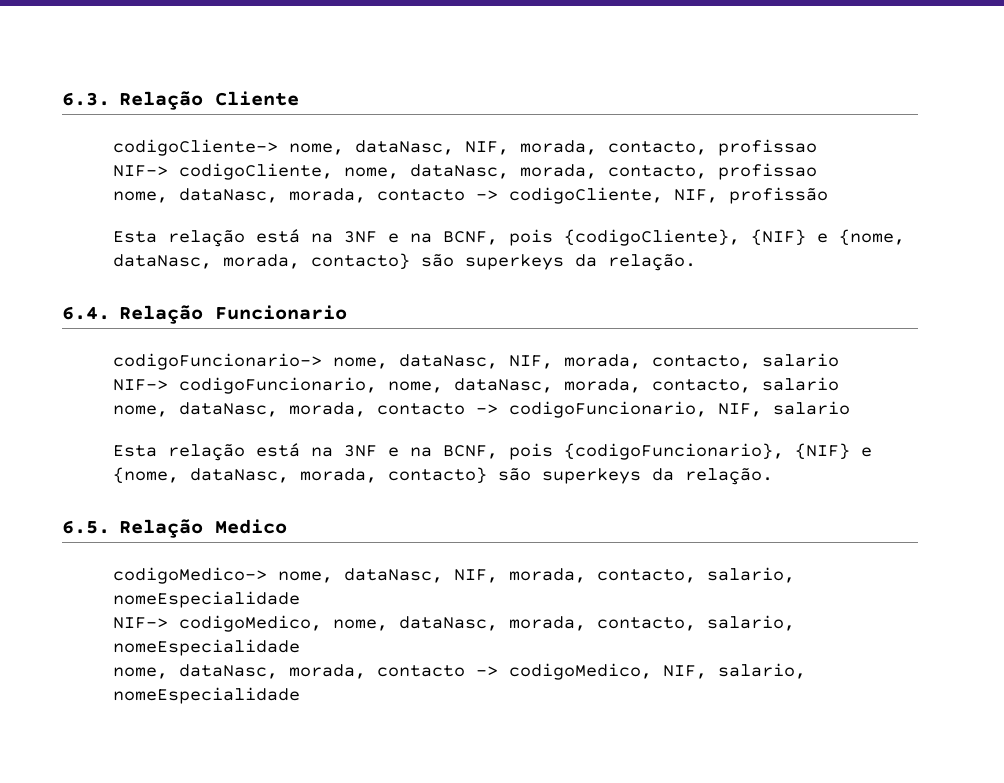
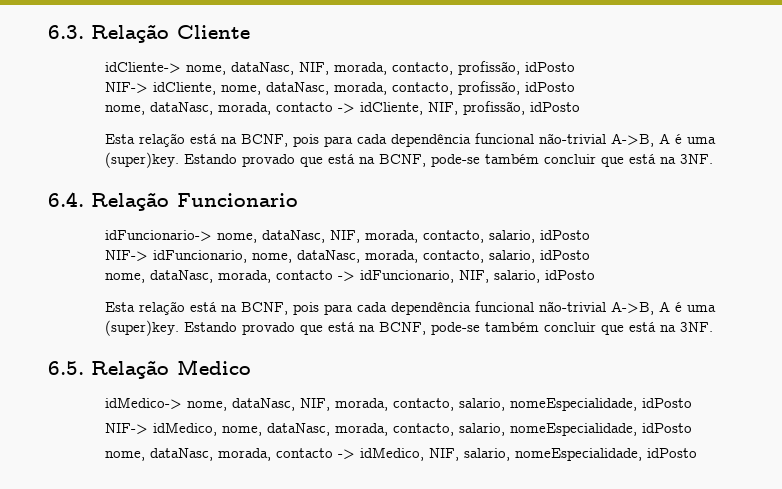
- codigoCliente-> nome, dataNasc, NIF, morada, contacto, profissao
- NIF-> codigoCliente, nome, dataNasc, morada, contacto, profissao
- nome, dataNasc, morada, contacto -> codigoCliente, NIF, profissão
- Esta relação está na 3NF e na BCNF, pois {codigoCliente}, {NIF} e {nome, dataNasc, morada, contacto} são superkeys da relação.
+ idCliente-> nome, dataNasc, NIF, morada, contacto, profissão, idPosto
+ NIF-> idCliente, nome, dataNasc, morada, contacto, profissão, idPosto
+ nome, dataNasc, morada, contacto -> idCliente, NIF, profissão, idPosto
+ Esta relação está na BCNF, pois para cada dependência funcional não-trivial A->B, A é uma (super)key. Estando provado que está na BCNF, pode-se também concluir que está na 3NF.
- codigoFuncionario-> nome, dataNasc, NIF, morada, contacto, salario
- NIF-> codigoFuncionario, nome, dataNasc, morada, contacto, salario
- nome, dataNasc, morada, contacto -> codigoFuncionario, NIF, salario
- Esta relação está na 3NF e na BCNF, pois {codigoFuncionario}, {NIF} e {nome, dataNasc, morada, contacto} são superkeys da relação.
+ idFuncionario-> nome, dataNasc, NIF, morada, contacto, salario, idPosto
+ NIF-> idFuncionario, nome, dataNasc, morada, contacto, salario, idPosto
+ nome, dataNasc, morada, contacto -> idFuncionario, NIF, salario, idPosto
+ Esta relação está na BCNF, pois para cada dependência funcional não-trivial A->B, A é uma (super)key. Estando provado que está na BCNF, pode-se também concluir que está na 3NF.
- codigoMedico-> nome, dataNasc, NIF, morada, contacto, salario, nomeEspecialidade
- NIF-> codigoMedico, nome, dataNasc, morada, contacto, salario, nomeEspecialidade
- nome, dataNasc, morada, contacto -> codigoMedico, NIF, salario, nomeEspecialidade
+ idMedico-> nome, dataNasc, NIF, morada, contacto, salario, nomeEspecialidade, idPosto
+ NIF-> idMedico, nome, dataNasc, morada, contacto, salario, nomeEspecialidade, idPosto
+ nome, dataNasc, morada, contacto -> idMedico, NIF, salario, nomeEspecialidade, idPosto

